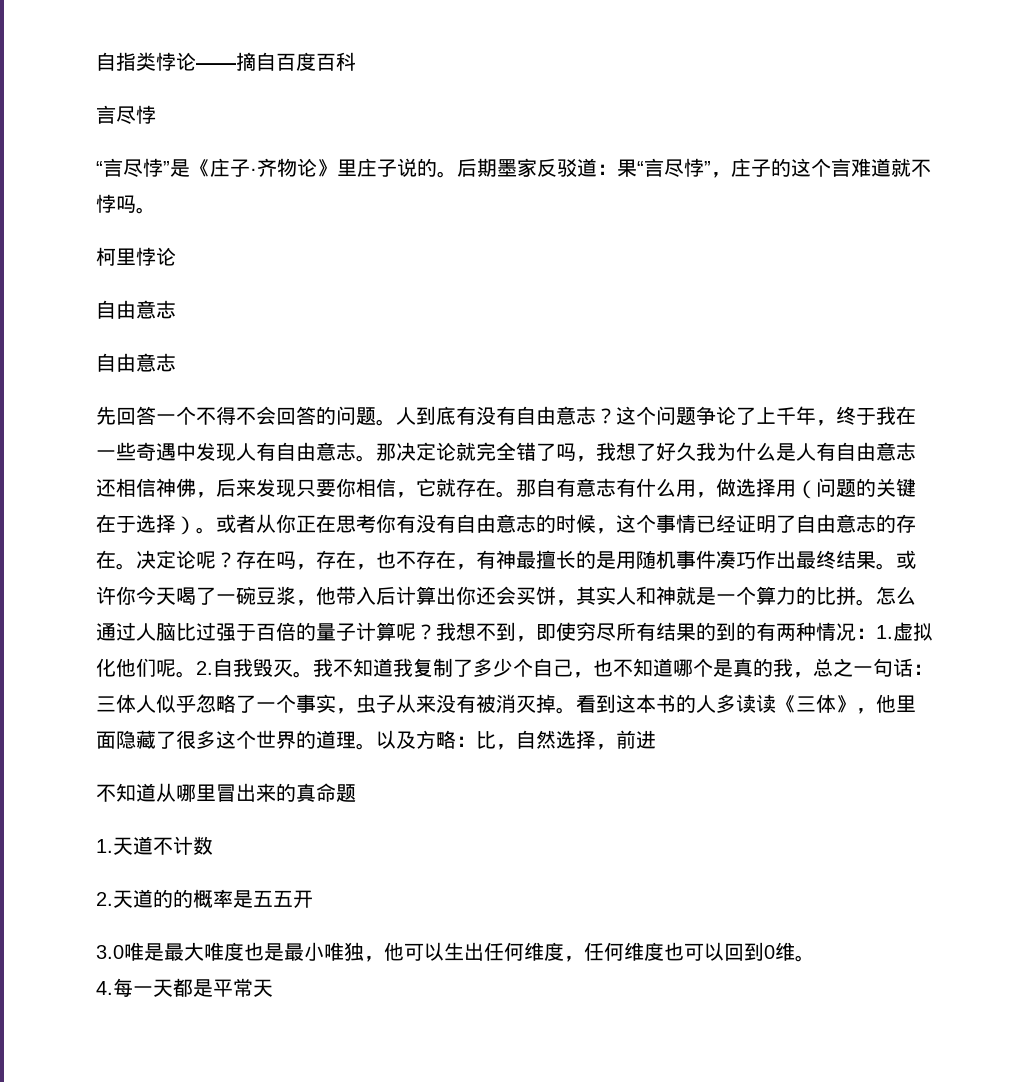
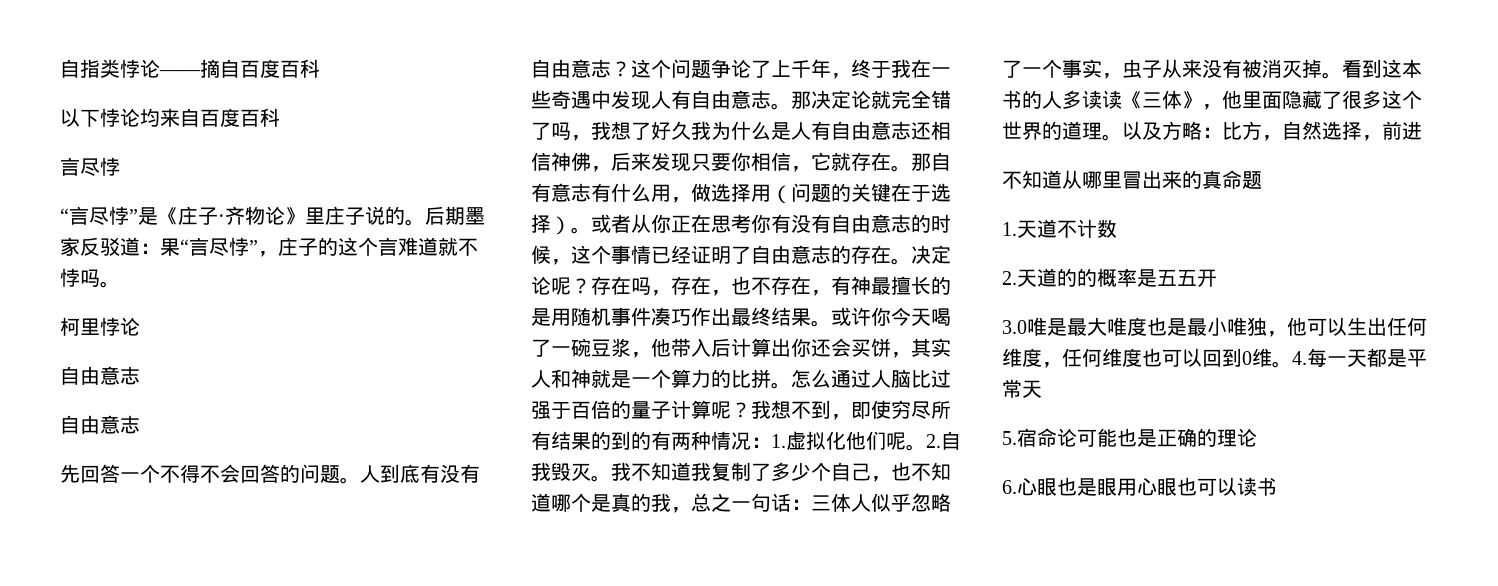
+ 以下悖论均来自百度百科
- 以及方略：比，自然选择，前进
+ 以及方略：比方，自然选择，前进
- 3.0唯是最大唯度也是最小唯独，他可以生出任何维度，任何维度也可以回到0维。
- 4.每一天都是平常天
+ 3.0唯是最大唯度也是最小唯独，他可以生出任何维度，任何维度也可以回到0维。4.每一天都是平常天
+ 5.宿命论可能也是正确的理论
+ 6.心眼也是眼用心眼也可以读书

